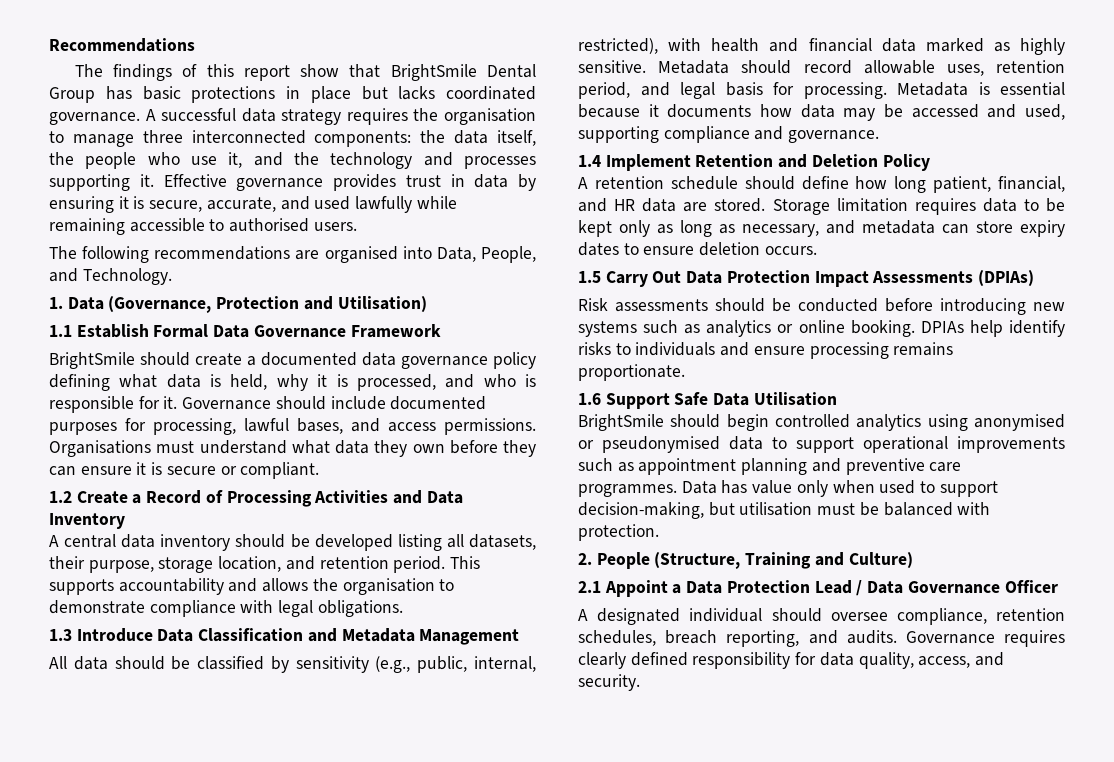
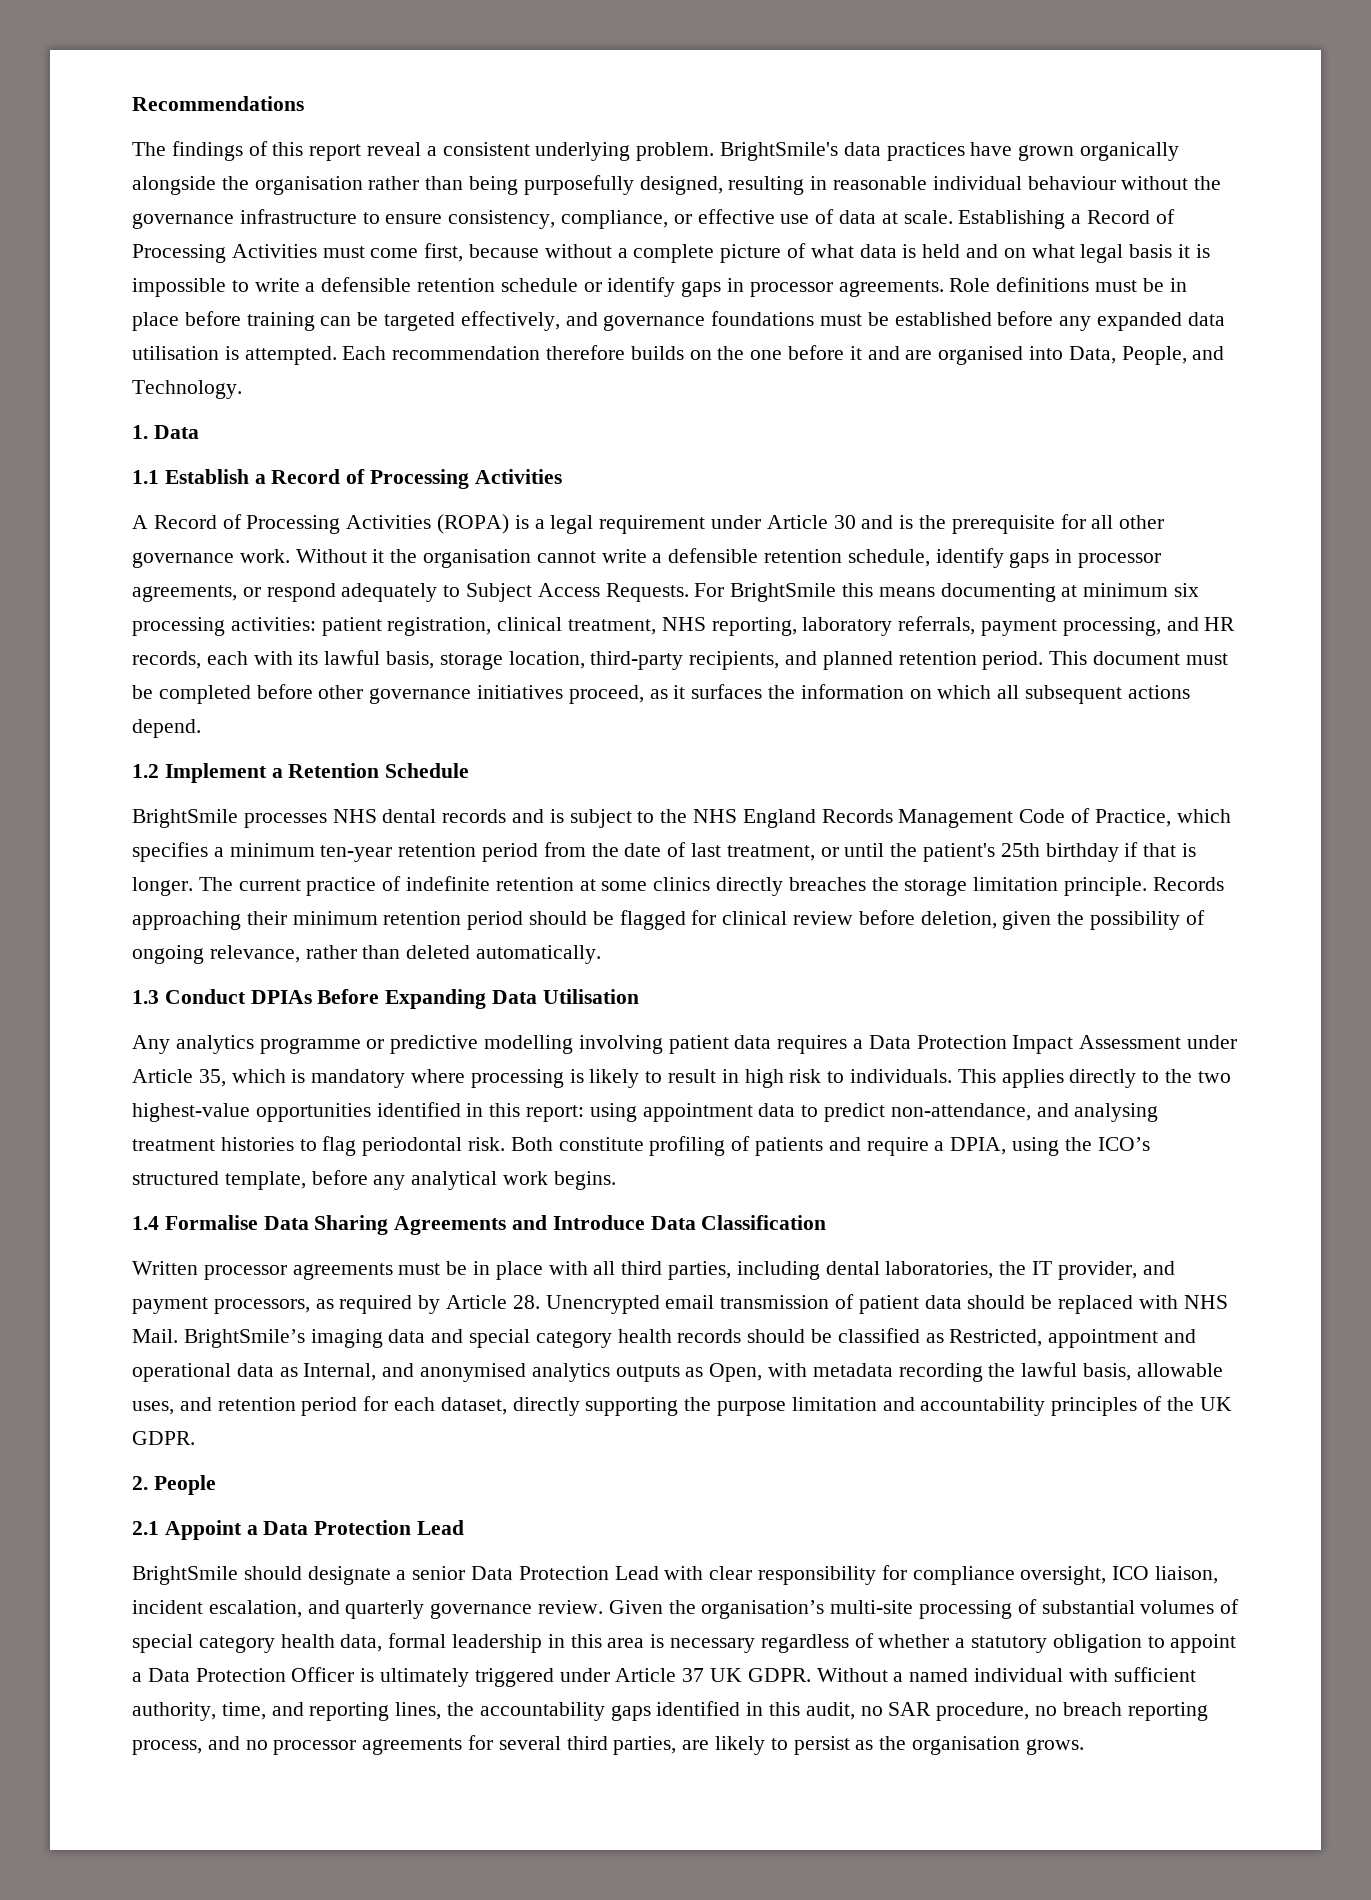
- The findings of this report show that BrightSmile Dental Group has basic protections in place but lacks coordinated governance. A successful data strategy requires the organisation to manage three interconnected components: the data itself, the people who use it, and the technology and processes supporting it. Effective governance provides trust in data by ensuring it is secure, accurate, and used lawfully while remaining accessible to authorised users.
- The following recommendations are organised into Data, People, and Technology.
+ The findings of this report reveal a consistent underlying problem. BrightSmile's data practices have grown organically alongside the organisation rather than being purposefully designed, resulting in reasonable individual behaviour without the governance infrastructure to ensure consistency, compliance, or effective use of data at scale. Establishing a Record of Processing Activities must come first, because without a complete picture of what data is held and on what legal basis it is impossible to write a defensible retention schedule or identify gaps in processor agreements. Role definitions must be in place before training can be targeted effectively, and governance foundations must be established before any expanded data utilisation is attempted. Each recommendation therefore builds on the one before it and are organised into Data, People, and Technology.
- 1. Data (Governance, Protection and Utilisation)
- 1.1 Establish Formal Data Governance Framework
- BrightSmile should create a documented data governance policy defining what data is held, why it is processed, and who is responsible for it. Governance should include documented purposes for processing, lawful bases, and access permissions. Organisations must understand what data they own before they can ensure it is secure or compliant.
- 1.2 Create a Record of Processing Activities and Data Inventory
- A central data inventory should be developed listing all datasets, their purpose, storage location, and retention period. This supports accountability and allows the organisation to demonstrate compliance with legal obligations.
- 1.3 Introduce Data Classification and Metadata Management
- All data should be classified by sensitivity (e.g., public, internal, restricted), with health and financial data marked as highly sensitive. Metadata should record allowable uses, retention period, and legal basis for processing. Metadata is essential because it documents how data may be accessed and used, supporting compliance and governance.
- 1.4 Implement Retention and Deletion Policy
- A retention schedule should define how long patient, financial, and HR data are stored. Storage limitation requires data to be kept only as long as necessary, and metadata can store expiry dates to ensure deletion occurs.
- 1.5 Carry Out Data Protection Impact Assessments (DPIAs)
- Risk assessments should be conducted before introducing new systems such as analytics or online booking. DPIAs help identify risks to individuals and ensure processing remains proportionate.
- 1.6 Support Safe Data Utilisation
- BrightSmile should begin controlled analytics using anonymised or pseudonymised data to support operational improvements such as appointment planning and preventive care programmes. Data has value only when used to support decision-making, but utilisation must be balanced with protection.
- 2. People (Structure, Training and Culture)
+ 1. Data
+ 1.1 Establish a Record of Processing Activities
+ A Record of Processing Activities (ROPA) is a legal requirement under Article 30 and is the prerequisite for all other governance work. Without it the organisation cannot write a defensible retention schedule, identify gaps in processor agreements, or respond adequately to Subject Access Requests. For BrightSmile this means documenting at minimum six processing activities: patient registration, clinical treatment, NHS reporting, laboratory referrals, payment processing, and HR records, each with its lawful basis, storage location, third-party recipients, and planned retention period. This document must be completed before other governance initiatives proceed, as it surfaces the information on which all subsequent actions depend.
+ 1.2 Implement a Retention Schedule
+ BrightSmile processes NHS dental records and is subject to the NHS England Records Management Code of Practice, which specifies a minimum ten-year retention period from the date of last treatment, or until the patient's 25th birthday if that is longer. The current practice of indefinite retention at some clinics directly breaches the storage limitation principle. Records approaching their minimum retention period should be flagged for clinical review before deletion, given the possibility of ongoing relevance, rather than deleted automatically.
+ 1.3 Conduct DPIAs Before Expanding Data Utilisation
+ Any analytics programme or predictive modelling involving patient data requires a Data Protection Impact Assessment under Article 35, which is mandatory where processing is likely to result in high risk to individuals. This applies directly to the two highest-value opportunities identified in this report: using appointment data to predict non-attendance, and analysing treatment histories to flag periodontal risk. Both constitute profiling of patients and require a DPIA, using the ICO’s structured template, before any analytical work begins.
+ 1.4 Formalise Data Sharing Agreements and Introduce Data Classification
+ Written processor agreements must be in place with all third parties, including dental laboratories, the IT provider, and payment processors, as required by Article 28. Unencrypted email transmission of patient data should be replaced with NHS Mail. BrightSmile’s imaging data and special category health records should be classified as Restricted, appointment and operational data as Internal, and anonymised analytics outputs as Open, with metadata recording the lawful basis, allowable uses, and retention period for each dataset, directly supporting the purpose limitation and accountability principles of the UK GDPR.
+ 2. People
- 2.1 Appoint a Data Protection Lead / Data Governance Officer
- A designated individual should oversee compliance, retention schedules, breach reporting, and audits. Governance requires clearly defined responsibility for data quality, access, and security.
+ 2.1 Appoint a Data Protection Lead
+ BrightSmile should designate a senior Data Protection Lead with clear responsibility for compliance oversight, ICO liaison, incident escalation, and quarterly governance review. Given the organisation’s multi-site processing of substantial volumes of special category health data, formal leadership in this area is necessary regardless of whether a statutory obligation to appoint a Data Protection Officer is ultimately triggered under Article 37 UK GDPR. Without a named individual with sufficient authority, time, and reporting lines, the accountability gaps identified in this audit, no SAR procedure, no breach reporting process, and no processor agreements for several third parties, are likely to persist as the organisation grows.

